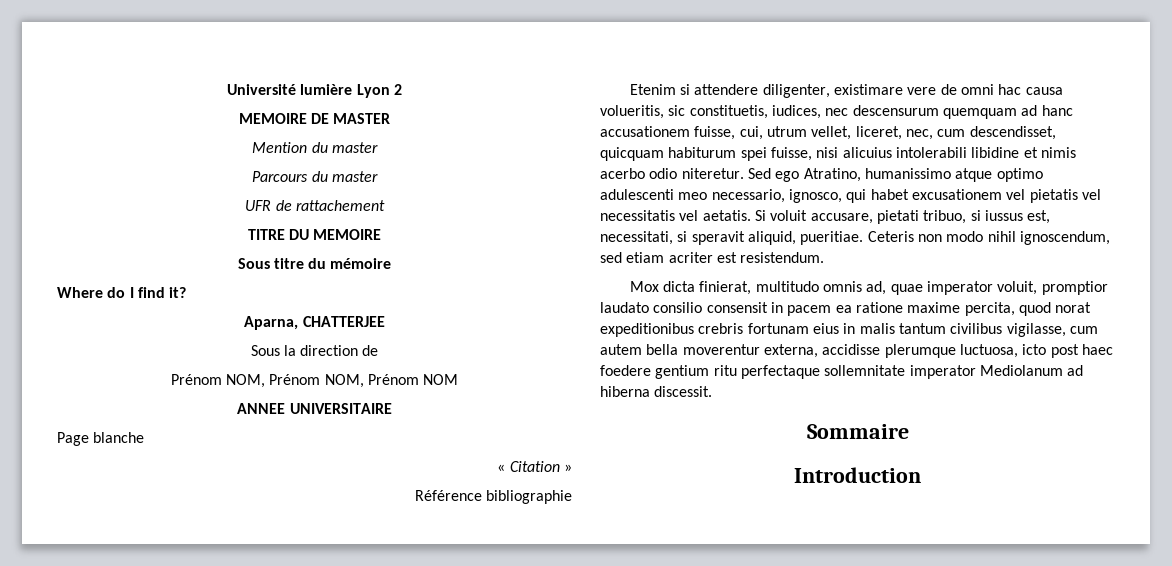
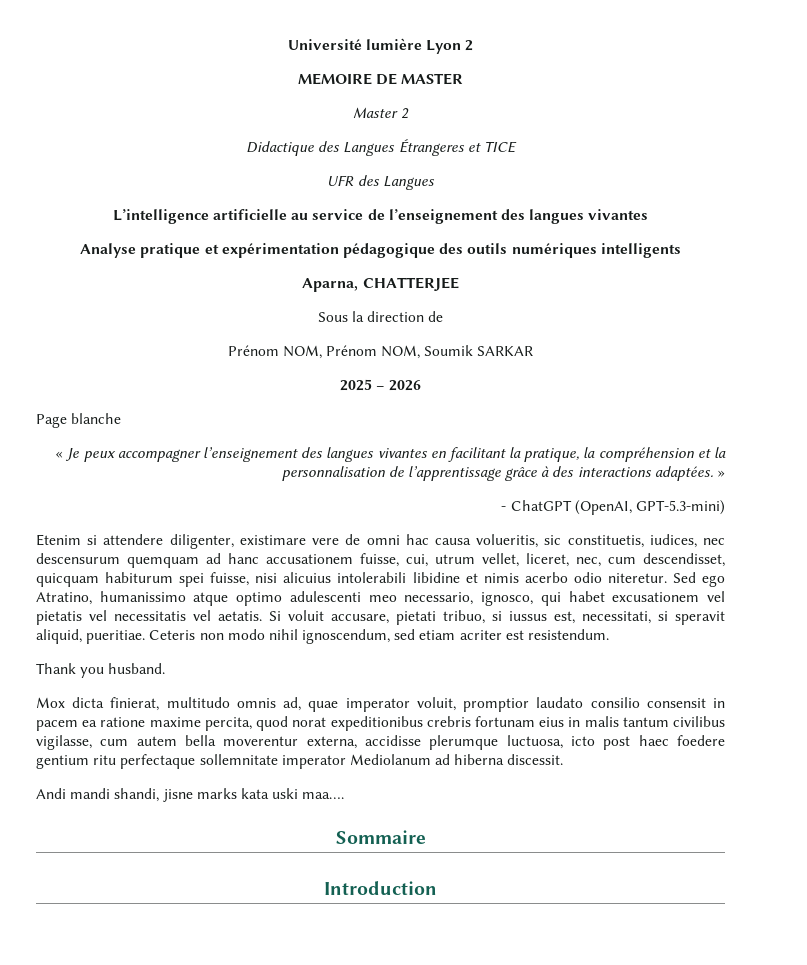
- Mention du master
- Parcours du master
- UFR de rattachement
- TITRE DU MEMOIRE
- Sous titre du mémoire
- Where do I find it?
+ Master 2
+ Didactique des Langues Étrangeres et TICE
+ UFR des Langues
+ L’intelligence artificielle au service de l’enseignement des langues vivantes
+ Analyse pratique et expérimentation pédagogique des outils numériques intelligents
- Prénom NOM, Prénom NOM, Prénom NOM
- ANNEE UNIVERSITAIRE
+ Prénom NOM, Prénom NOM, Soumik SARKAR
+ 2025 – 2026
  Page blanche
- « Citation »
- Référence bibliographie
+ « Je peux accompagner l’enseignement des langues vivantes en facilitant la pratique, la compréhension et la personnalisation de l’apprentissage grâce à des interactions adaptées. »
+ - ChatGPT (OpenAI, GPT-5.3-mini)
+ Thank you husband.
+ Andi mandi shandi, jisne marks kata uski maa….

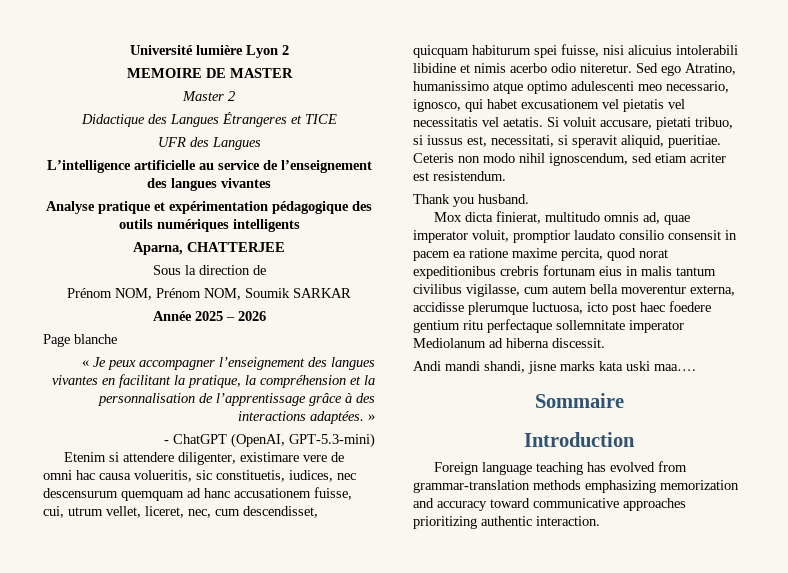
- 2025 – 2026
+ Année 2025 – 2026
+ Foreign language teaching has evolved from grammar-translation methods emphasizing memorization and accuracy toward communicative approaches prioritizing authentic interaction.

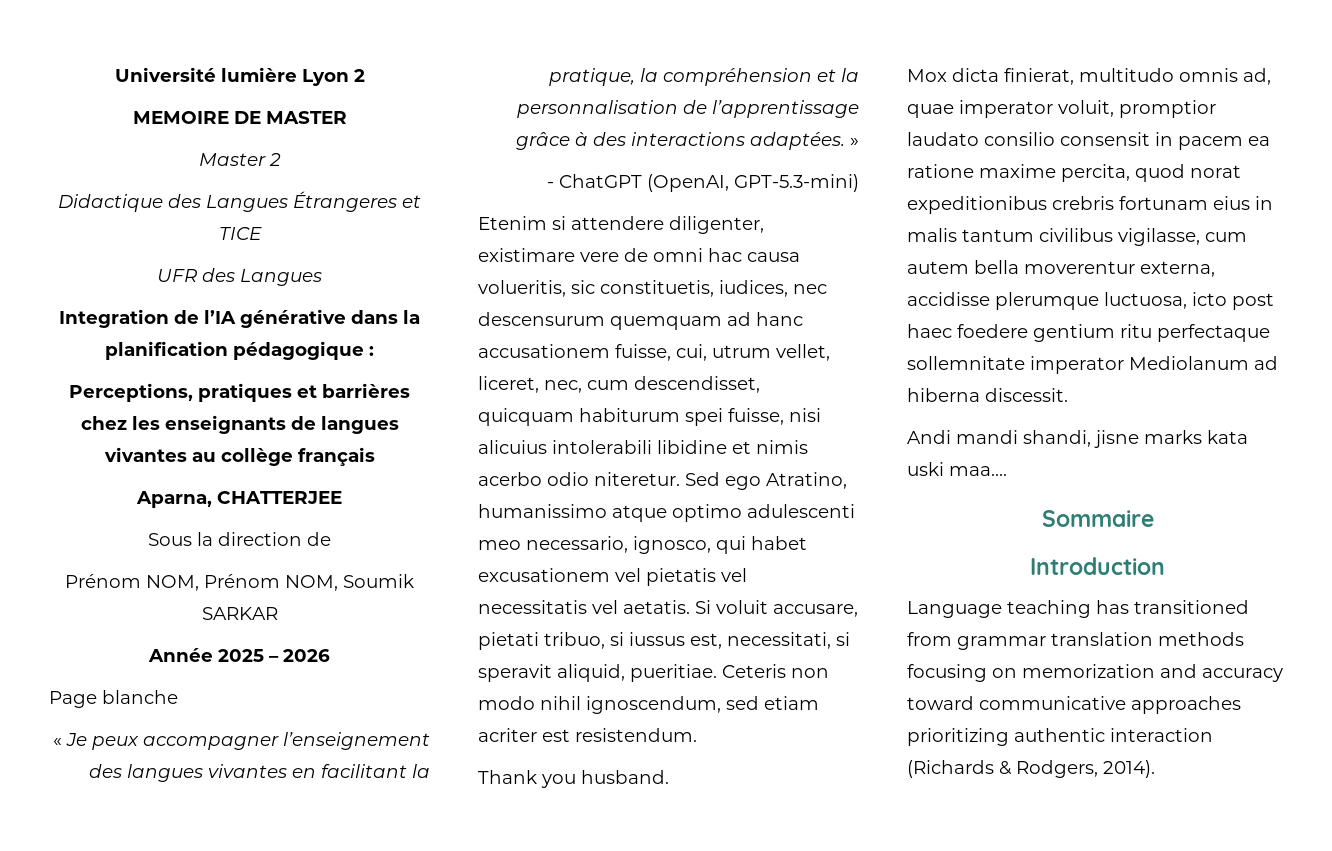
- L’intelligence artificielle au service de l’enseignement des langues vivantes
- Analyse pratique et expérimentation pédagogique des outils numériques intelligents
+ Integration de l’IA générative dans la planification pédagogique :
+ Perceptions, pratiques et barrières chez les enseignants de langues vivantes au collège français
- Foreign language teaching has evolved from grammar-translation methods emphasizing memorization and accuracy toward communicative approaches prioritizing authentic interaction.
+ Language teaching has transitioned from grammar translation methods focusing on memorization and accuracy toward communicative approaches prioritizing authentic interaction (Richards & Rodgers, 2014).

